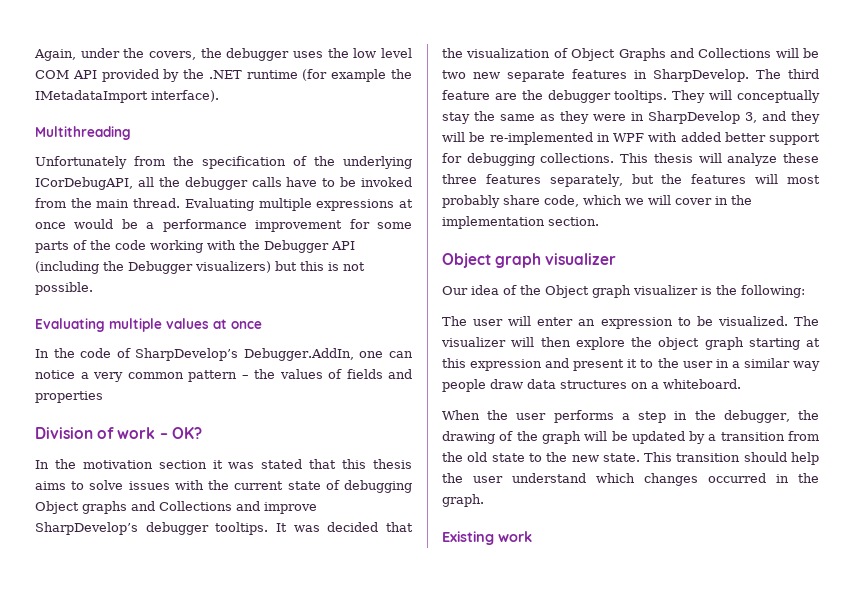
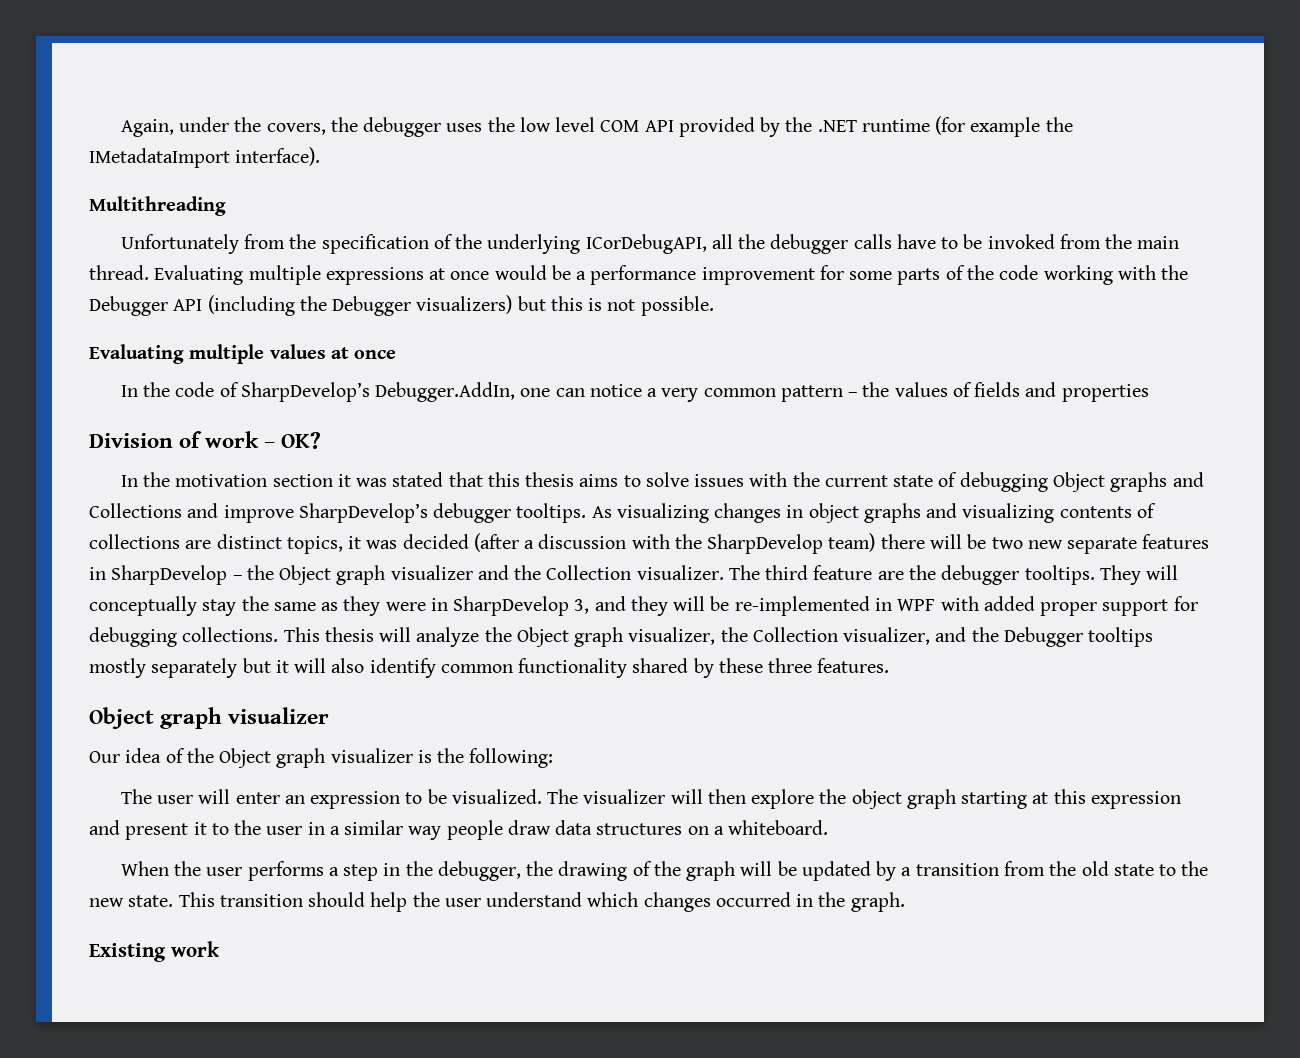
- It was decided that the visualization of Object Graphs and Collections will be two new separate features in SharpDevelop.
+ As visualizing changes in object graphs and visualizing contents of collections are distinct topics, it was decided (after a discussion with the SharpDevelop team) there will be two new separate features in SharpDevelop – the Object graph visualizer and the Collection visualizer.
- They will conceptually stay the same as they were in SharpDevelop 3, and they will be re-implemented in WPF with added better support for debugging collections.
+ They will conceptually stay the same as they were in SharpDevelop 3, and they will be re-implemented in WPF with added proper support for debugging collections.
- This thesis will analyze these three features separately, but the features will most probably share code, which we will cover in the implementation section.
+ This thesis will analyze the Object graph visualizer, the Collection visualizer, and the Debugger tooltips mostly separately but it will also identify common functionality shared by these three features.

